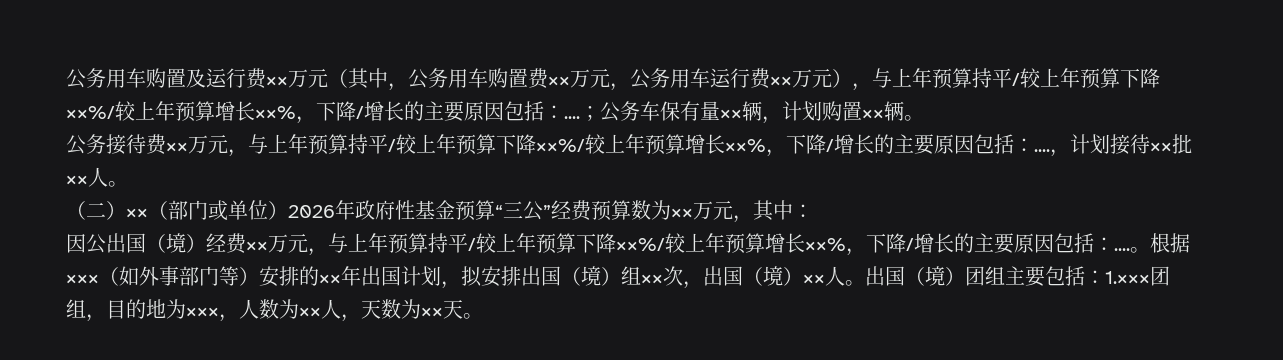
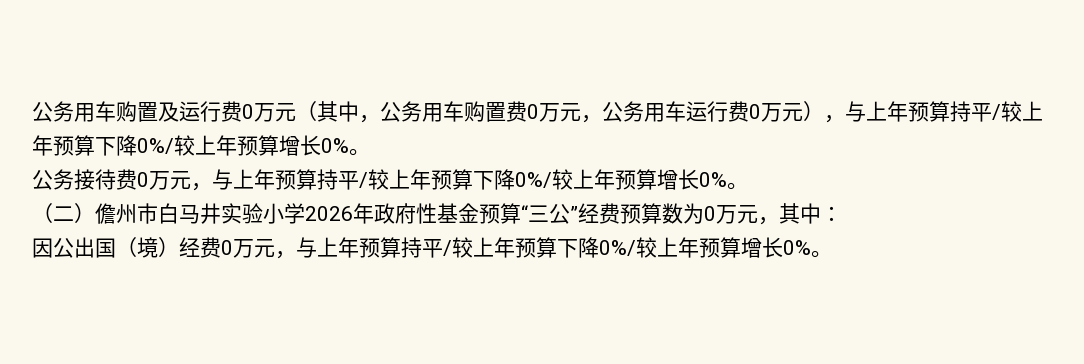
- 公务用车购置及运行费××万元（其中，公务用车购置费××万元，公务用车运行费××万元），与上年预算持平/较上年预算下降××%/较上年预算增长××%，下降/增长的主要原因包括：....；公务车保有量××辆，计划购置××辆。
+ 公务用车购置及运行费0万元（其中，公务用车购置费0万元，公务用车运行费0万元），与上年预算持平/较上年预算下降0%/较上年预算增长0%。
- 公务接待费××万元，与上年预算持平/较上年预算下降××%/较上年预算增长××%，下降/增长的主要原因包括：....，计划接待××批××人。
- （二）××（部门或单位）2026年政府性基金预算“三公”经费预算数为××万元，其中：
+ 公务接待费0万元，与上年预算持平/较上年预算下降0%/较上年预算增长0%。
+ （二）儋州市白马井实验小学2026年政府性基金预算“三公”经费预算数为0万元，其中：
- 因公出国（境）经费××万元，与上年预算持平/较上年预算下降××%/较上年预算增长××%，下降/增长的主要原因包括：....。根据×××（如外事部门等）安排的××年出国计划，拟安排出国（境）组××次，出国（境）××人。出国（境）团组主要包括：1.×××团组，目的地为×××，人数为××人，天数为××天。
+ 因公出国（境）经费0万元，与上年预算持平/较上年预算下降0%/较上年预算增长0%。

